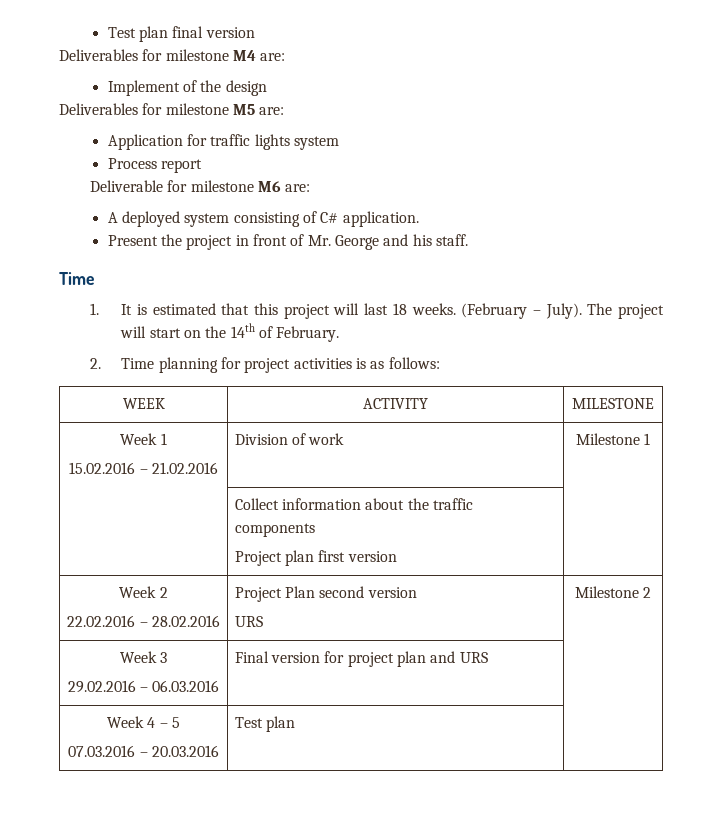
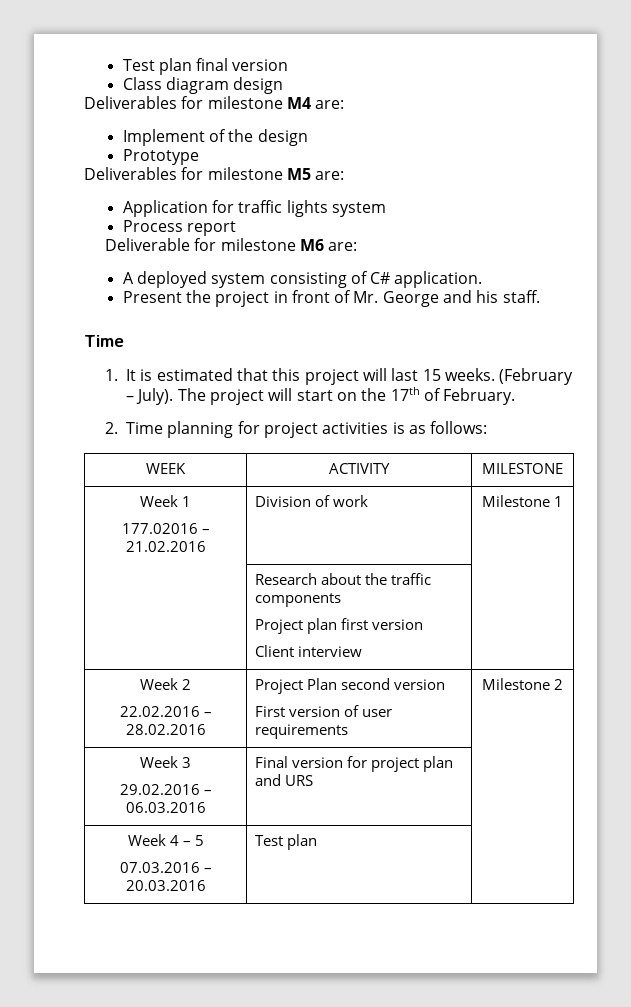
+ Class diagram design
+ Prototype
- 1. It is estimated that this project will last 18 weeks.
+ 1. It is estimated that this project will last 15 weeks.
- The project will start on the 14th of February.
+ The project will start on the 17th of February.
  Week 1
- 15.02.2016 – 21.02.2016 | Division of work | Milestone 1
+ 177.02016 – 21.02.2016 | Division of work | Milestone 1
- | Collect information about the traffic components
- Project plan first version |
+ | Research about the traffic components
+ Project plan first version
+ Client interview |
  Week 2
  22.02.2016 – 28.02.2016 | Project Plan second version
- URS | Milestone 2
+ First version of user requirements | Milestone 2

